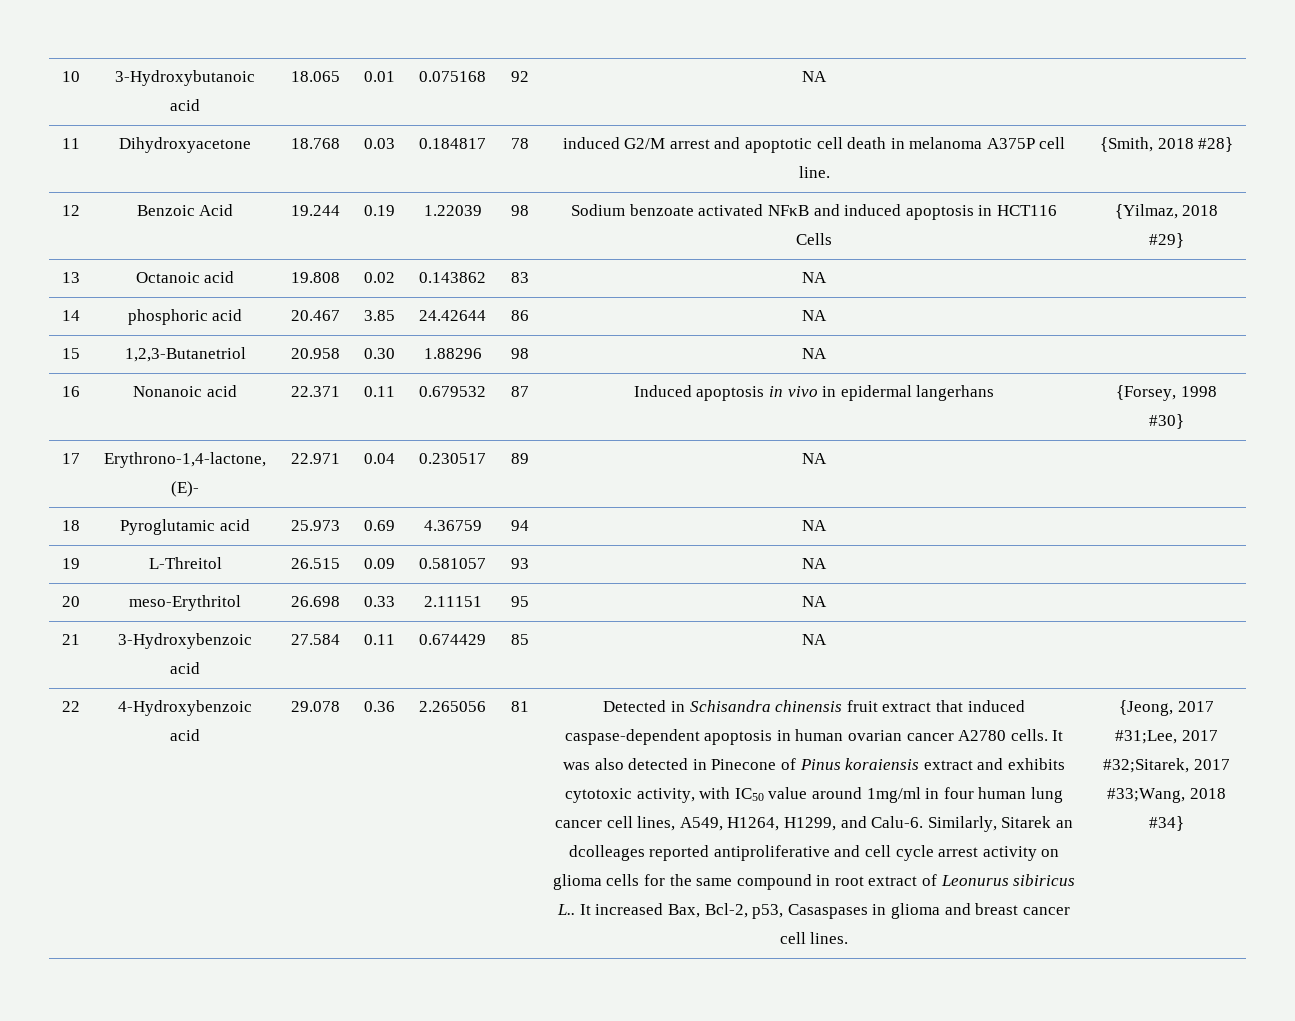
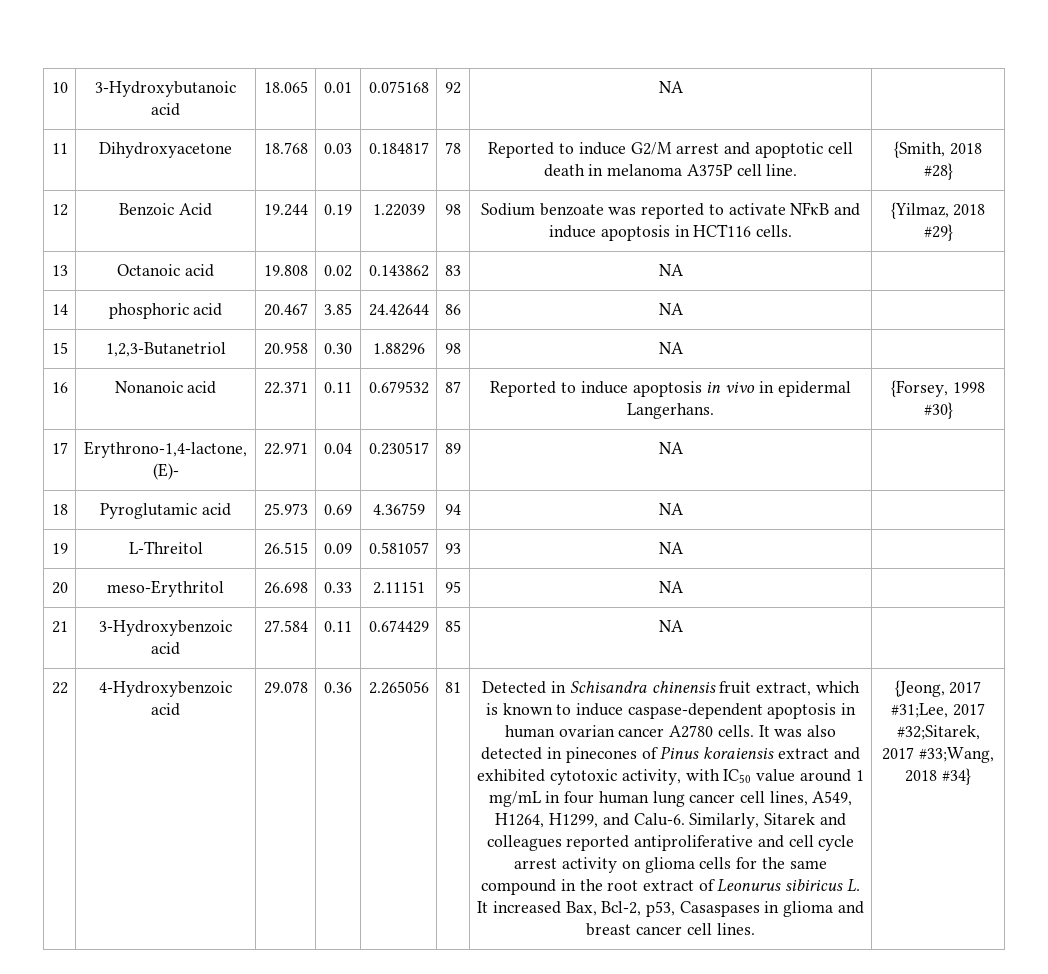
- 11 | Dihydroxyacetone | 18.768 | 0.03 | 0.184817 | 78 | induced G2/M arrest and apoptotic cell death in melanoma A375P cell line. | {Smith, 2018 #28}
+ 11 | Dihydroxyacetone | 18.768 | 0.03 | 0.184817 | 78 | Reported to induce G2/M arrest and apoptotic cell death in melanoma A375P cell line. | {Smith, 2018 #28}
- 12 | Benzoic Acid | 19.244 | 0.19 | 1.22039 | 98 | Sodium benzoate activated NFκB and induced apoptosis in HCT116 Cells | {Yilmaz, 2018 #29}
+ 12 | Benzoic Acid | 19.244 | 0.19 | 1.22039 | 98 | Sodium benzoate was reported to activate NFκB and induce apoptosis in HCT116 cells. | {Yilmaz, 2018 #29}
- 16 | Nonanoic acid | 22.371 | 0.11 | 0.679532 | 87 | Induced apoptosis in vivo in epidermal langerhans | {Forsey, 1998 #30}
+ 16 | Nonanoic acid | 22.371 | 0.11 | 0.679532 | 87 | Reported to induce apoptosis in vivo in epidermal Langerhans. | {Forsey, 1998 #30}
- Detected in Schisandra chinensis fruit extract that induced caspase-dependent apoptosis in human ovarian cancer A2780 cells.
+ Detected in Schisandra chinensis fruit extract, which is known to induce caspase-dependent apoptosis in human ovarian cancer A2780 cells.
- It was also detected in Pinecone of Pinus koraiensis extract and exhibits cytotoxic activity, with IC50 value around 1mg/ml in four human lung cancer cell lines, A549, H1264, H1299, and Calu-6.
+ It was also detected in pinecones of Pinus koraiensis extract and exhibited cytotoxic activity, with IC50 value around 1 mg/mL in four human lung cancer cell lines, A549, H1264, H1299, and Calu-6.
- Similarly, Sitarek an dcolleages reported antiproliferative and cell cycle arrest activity on glioma cells for the same compound in root extract of Leonurus sibiricus L.. It increased Bax, Bcl-2, p53, Casaspases in glioma and breast cancer cell lines.
+ Similarly, Sitarek and colleagues reported antiproliferative and cell cycle arrest activity on glioma cells for the same compound in the root extract of Leonurus sibiricus L. It increased Bax, Bcl-2, p53, Casaspases in glioma and breast cancer cell lines.

